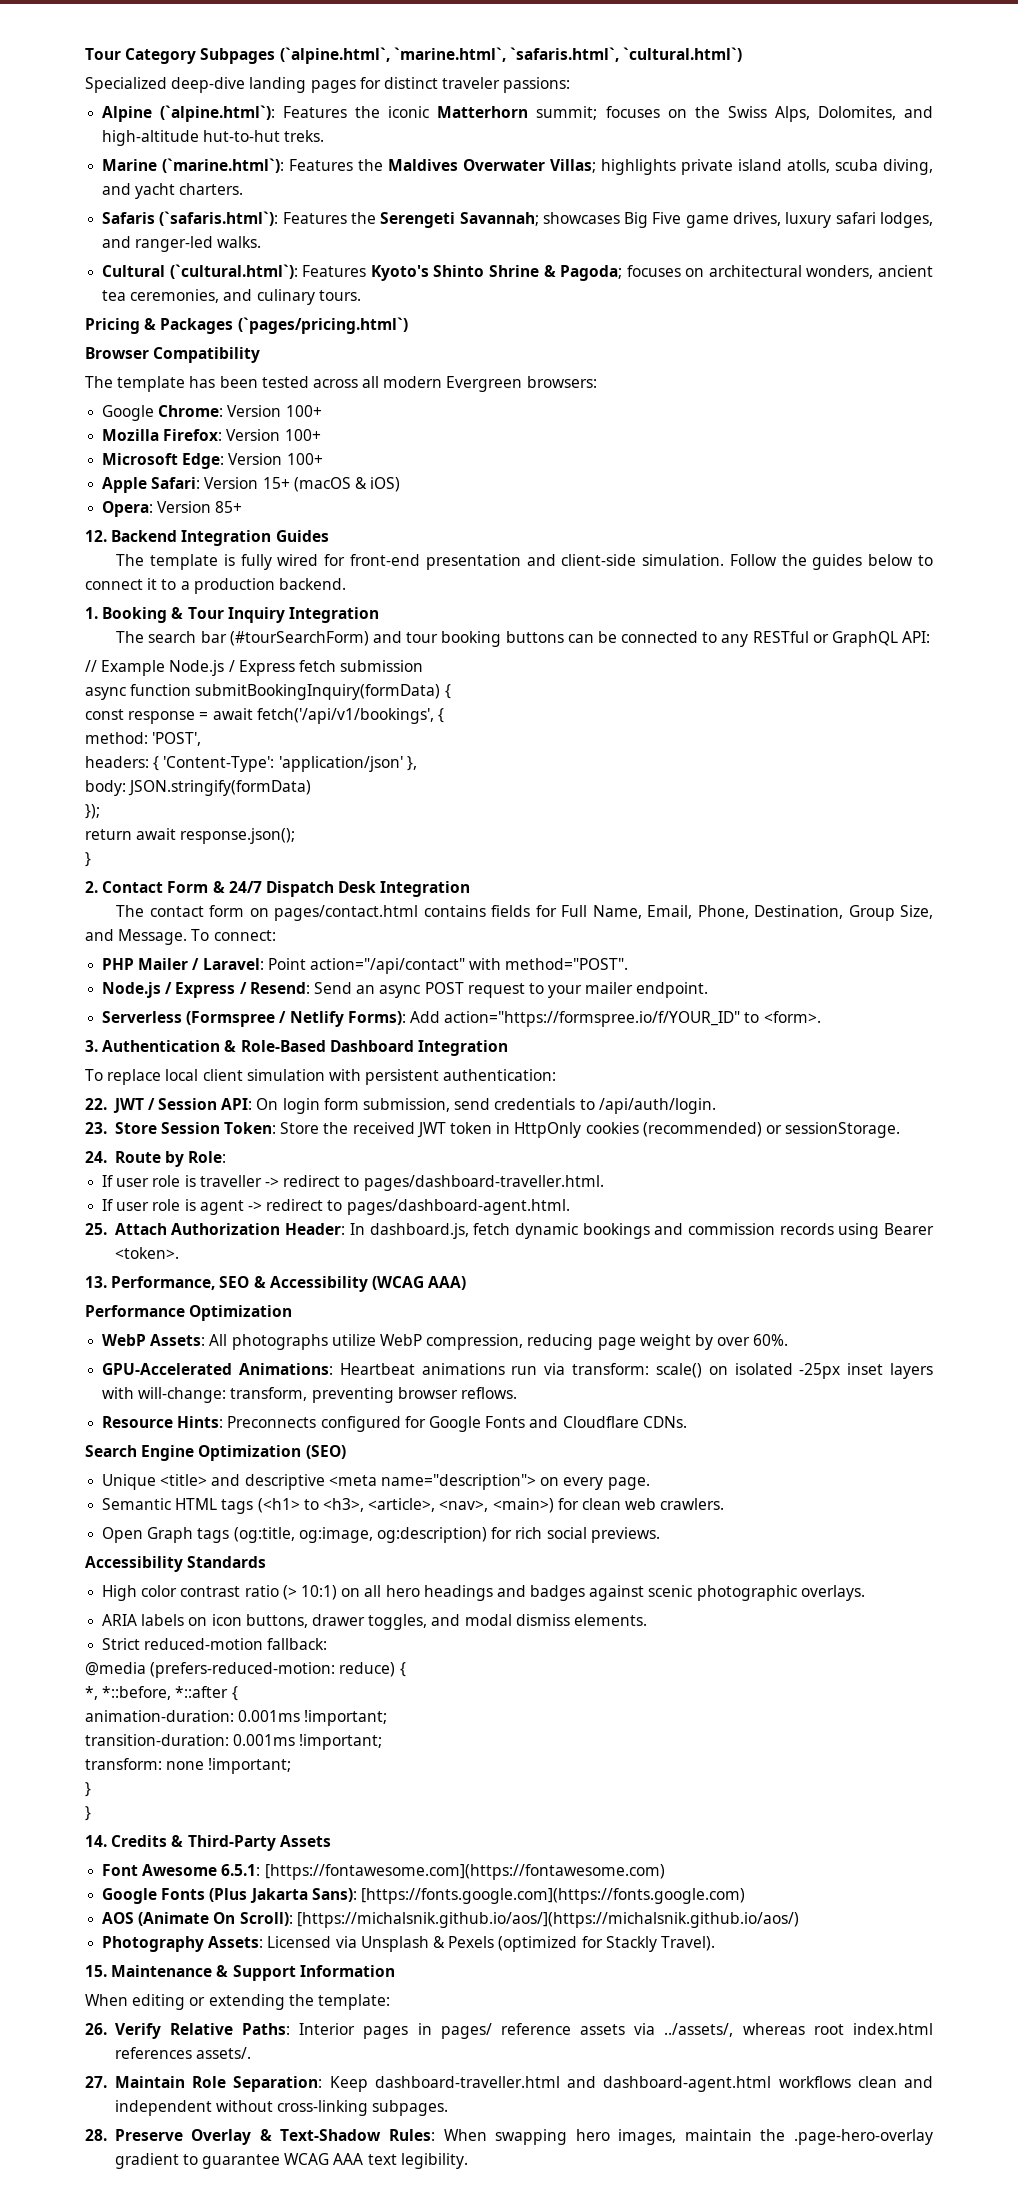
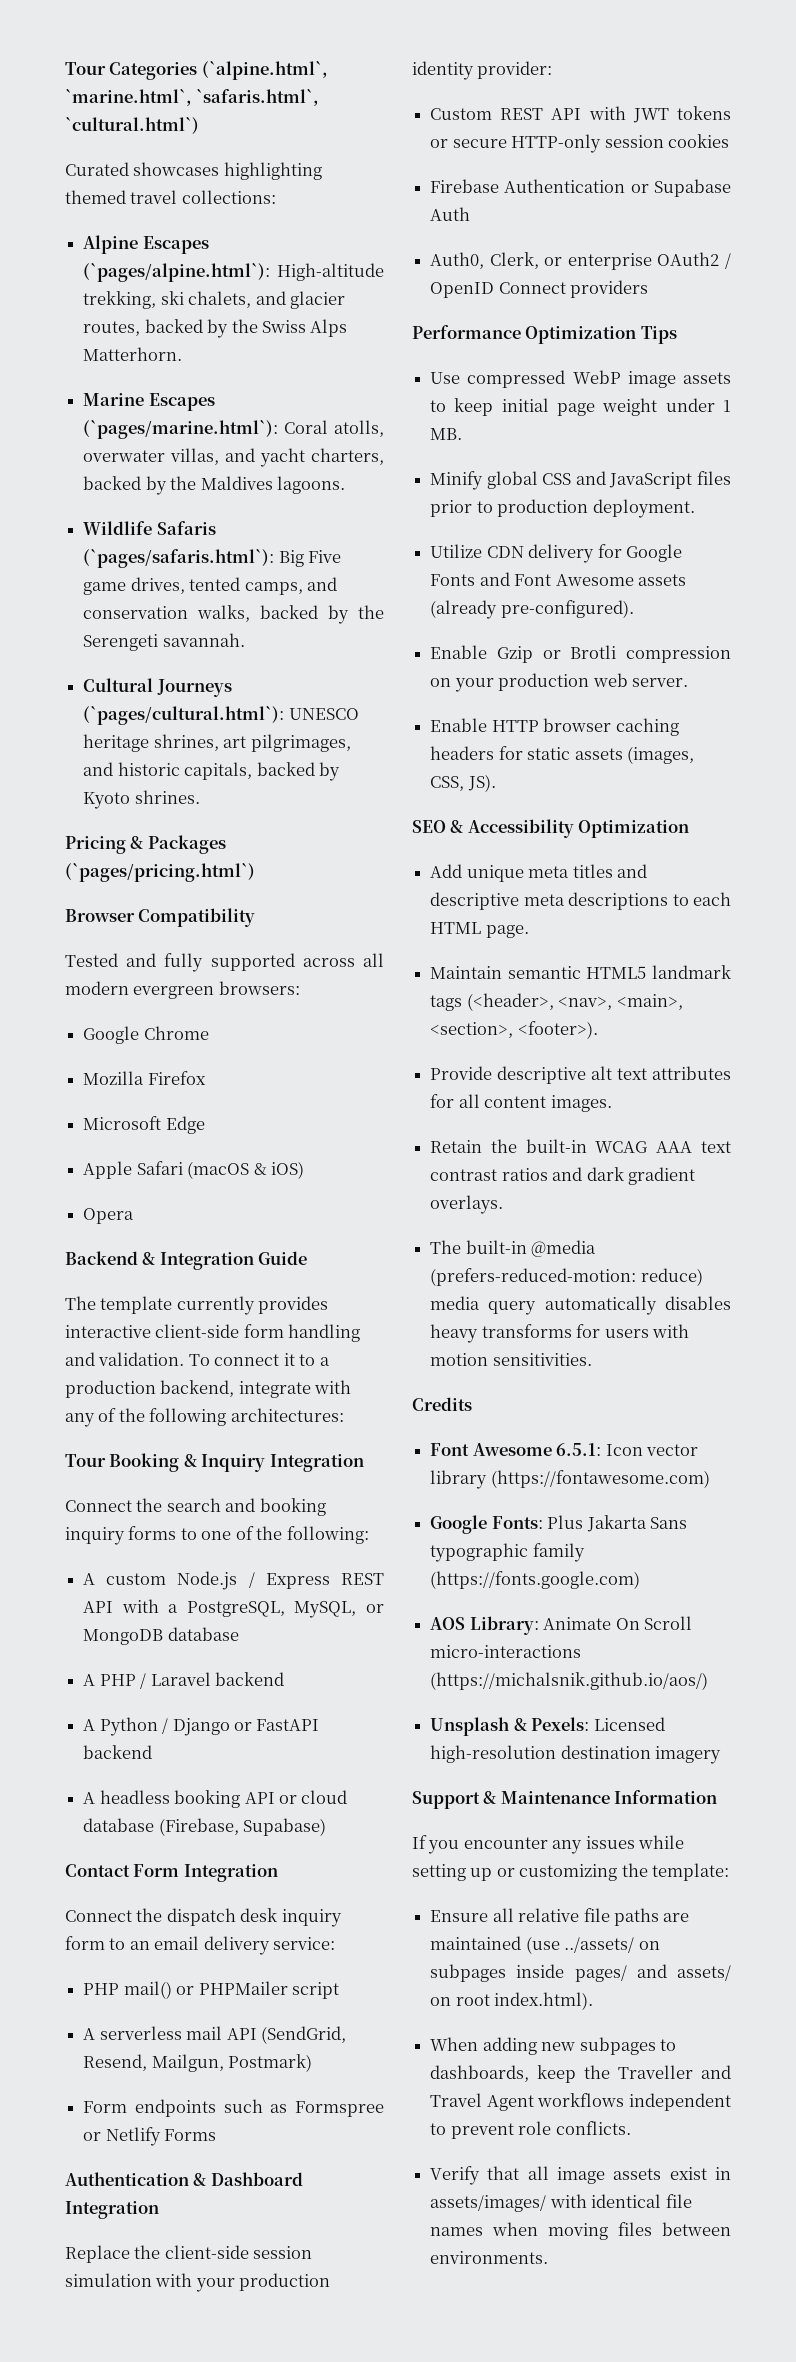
- Tour Category Subpages (`alpine.html`, `marine.html`, `safaris.html`, `cultural.html`)
+ Tour Categories (`alpine.html`, `marine.html`, `safaris.html`, `cultural.html`)
- Specialized deep-dive landing pages for distinct traveler passions:
- Alpine (`alpine.html`): Features the iconic Matterhorn summit; focuses on the Swiss Alps, Dolomites, and high-altitude hut-to-hut treks.
- Marine (`marine.html`): Features the Maldives Overwater Villas; highlights private island atolls, scuba diving, and yacht charters.
- Safaris (`safaris.html`): Features the Serengeti Savannah; showcases Big Five game drives, luxury safari lodges, and ranger-led walks.
- Cultural (`cultural.html`): Features Kyoto's Shinto Shrine & Pagoda; focuses on architectural wonders, ancient tea ceremonies, and culinary tours.
+ Curated showcases highlighting themed travel collections:
+ Alpine Escapes (`pages/alpine.html`): High-altitude trekking, ski chalets, and glacier routes, backed by the Swiss Alps Matterhorn.
+ Marine Escapes (`pages/marine.html`): Coral atolls, overwater villas, and yacht charters, backed by the Maldives lagoons.
+ Wildlife Safaris (`pages/safaris.html`): Big Five game drives, tented camps, and conservation walks, backed by the Serengeti savannah.
+ Cultural Journeys (`pages/cultural.html`): UNESCO heritage shrines, art pilgrimages, and historic capitals, backed by Kyoto shrines.
- The template has been tested across all modern Evergreen browsers:
+ Tested and fully supported across all modern evergreen browsers:
- Google Chrome: Version 100+
- Mozilla Firefox: Version 100+
- Microsoft Edge: Version 100+
- Apple Safari: Version 15+ (macOS & iOS)
- Opera: Version 85+
- 12. Backend Integration Guides
- The template is fully wired for front-end presentation and client-side simulation. Follow the guides below to connect it to a production backend.
- 1. Booking & Tour Inquiry Integration
+ Google Chrome
+ Mozilla Firefox
+ Microsoft Edge
+ Apple Safari (macOS & iOS)
+ Opera
+ Backend & Integration Guide
+ The template currently provides interactive client-side form handling and validation. To connect it to a production backend, integrate with any of the following architectures:
+ Tour Booking & Inquiry Integration
- The search bar (#tourSearchForm) and tour booking buttons can be connected to any RESTful or GraphQL API:
- // Example Node.js / Express fetch submission
- async function submitBookingInquiry(formData) {
- const response = await fetch('/api/v1/bookings', {
- method: 'POST',
- headers: { 'Content-Type': 'application/json' },
- body: JSON.stringify(formData)
- });
- return await response.json();
- }
- 2. Contact Form & 24/7 Dispatch Desk Integration
- The contact form on pages/contact.html contains fields for Full Name, Email, Phone, Destination, Group Size, and Message. To connect:
- PHP Mailer / Laravel: Point action="/api/contact" with method="POST".
- Node.js / Express / Resend: Send an async POST request to your mailer endpoint.
- Serverless (Formspree / Netlify Forms): Add action="https://formspree.io/f/YOUR_ID" to <form>.
- 3. Authentication & Role-Based Dashboard Integration
+ Connect the search and booking inquiry forms to one of the following:
+ A custom Node.js / Express REST API with a PostgreSQL, MySQL, or MongoDB database
+ A PHP / Laravel backend
+ A Python / Django or FastAPI backend
+ A headless booking API or cloud database (Firebase, Supabase)
+ Contact Form Integration
+ Connect the dispatch desk inquiry form to an email delivery service:
+ PHP mail() or PHPMailer script
+ A serverless mail API (SendGrid, Resend, Mailgun, Postmark)
+ Form endpoints such as Formspree or Netlify Forms
+ Authentication & Dashboard Integration
- To replace local client simulation with persistent authentication:
- 22. JWT / Session API: On login form submission, send credentials to /api/auth/login.
- 23. Store Session Token: Store the received JWT token in HttpOnly cookies (recommended) or sessionStorage.
- 24. Route by Role:
- If user role is traveller -> redirect to pages/dashboard-traveller.html.
- If user role is agent -> redirect to pages/dashboard-agent.html.
- 25. Attach Authorization Header: In dashboard.js, fetch dynamic bookings and commission records using Bearer <token>.
- 13. Performance, SEO & Accessibility (WCAG AAA)
- Performance Optimization
- WebP Assets: All photographs utilize WebP compression, reducing page weight by over 60%.
- GPU-Accelerated Animations: Heartbeat animations run via transform: scale() on isolated -25px inset layers with will-change: transform, preventing browser reflows.
- Resource Hints: Preconnects configured for Google Fonts and Cloudflare CDNs.
- Search Engine Optimization (SEO)
- Unique <title> and descriptive <meta name="description"> on every page.
- Semantic HTML tags (<h1> to <h3>, <article>, <nav>, <main>) for clean web crawlers.
- Open Graph tags (og:title, og:image, og:description) for rich social previews.
- Accessibility Standards
- High color contrast ratio (> 10:1) on all hero headings and badges against scenic photographic overlays.
- ARIA labels on icon buttons, drawer toggles, and modal dismiss elements.
- Strict reduced-motion fallback:
- @media (prefers-reduced-motion: reduce) {
- *, *::before, *::after {
- animation-duration: 0.001ms !important;
- transition-duration: 0.001ms !important;
- transform: none !important;
- }
- }
- 14. Credits & Third-Party Assets
- Font Awesome 6.5.1: [https://fontawesome.com](https://fontawesome.com)
- Google Fonts (Plus Jakarta Sans): [https://fonts.google.com](https://fonts.google.com)
- AOS (Animate On Scroll): [https://michalsnik.github.io/aos/](https://michalsnik.github.io/aos/)
- Photography Assets: Licensed via Unsplash & Pexels (optimized for Stackly Travel).
- 15. Maintenance & Support Information
- When editing or extending the template:
- 26. Verify Relative Paths: Interior pages in pages/ reference assets via ../assets/, whereas root index.html references assets/.
- 27. Maintain Role Separation: Keep dashboard-traveller.html and dashboard-agent.html workflows clean and independent without cross-linking subpages.
- 28. Preserve Overlay & Text-Shadow Rules: When swapping hero images, maintain the .page-hero-overlay gradient to guarantee WCAG AAA text legibility.
+ Replace the client-side session simulation with your production identity provider:
+ Custom REST API with JWT tokens or secure HTTP-only session cookies
+ Firebase Authentication or Supabase Auth
+ Auth0, Clerk, or enterprise OAuth2 / OpenID Connect providers
+ Performance Optimization Tips
+ Use compressed WebP image assets to keep initial page weight under 1 MB.
+ Minify global CSS and JavaScript files prior to production deployment.
+ Utilize CDN delivery for Google Fonts and Font Awesome assets (already pre-configured).
+ Enable Gzip or Brotli compression on your production web server.
+ Enable HTTP browser caching headers for static assets (images, CSS, JS).
+ SEO & Accessibility Optimization
+ Add unique meta titles and descriptive meta descriptions to each HTML page.
+ Maintain semantic HTML5 landmark tags (<header>, <nav>, <main>, <section>, <footer>).
+ Provide descriptive alt text attributes for all content images.
+ Retain the built-in WCAG AAA text contrast ratios and dark gradient overlays.
+ The built-in @media (prefers-reduced-motion: reduce) media query automatically disables heavy transforms for users with motion sensitivities.
+ Credits
+ Font Awesome 6.5.1: Icon vector library (https://fontawesome.com)
+ Google Fonts: Plus Jakarta Sans typographic family (https://fonts.google.com)
+ AOS Library: Animate On Scroll micro-interactions (https://michalsnik.github.io/aos/)
+ Unsplash & Pexels: Licensed high-resolution destination imagery
+ Support & Maintenance Information
+ If you encounter any issues while setting up or customizing the template:
+ Ensure all relative file paths are maintained (use ../assets/ on subpages inside pages/ and assets/ on root index.html).
+ When adding new subpages to dashboards, keep the Traveller and Travel Agent workflows independent to prevent role conflicts.
+ Verify that all image assets exist in assets/images/ with identical file names when moving files between environments.

